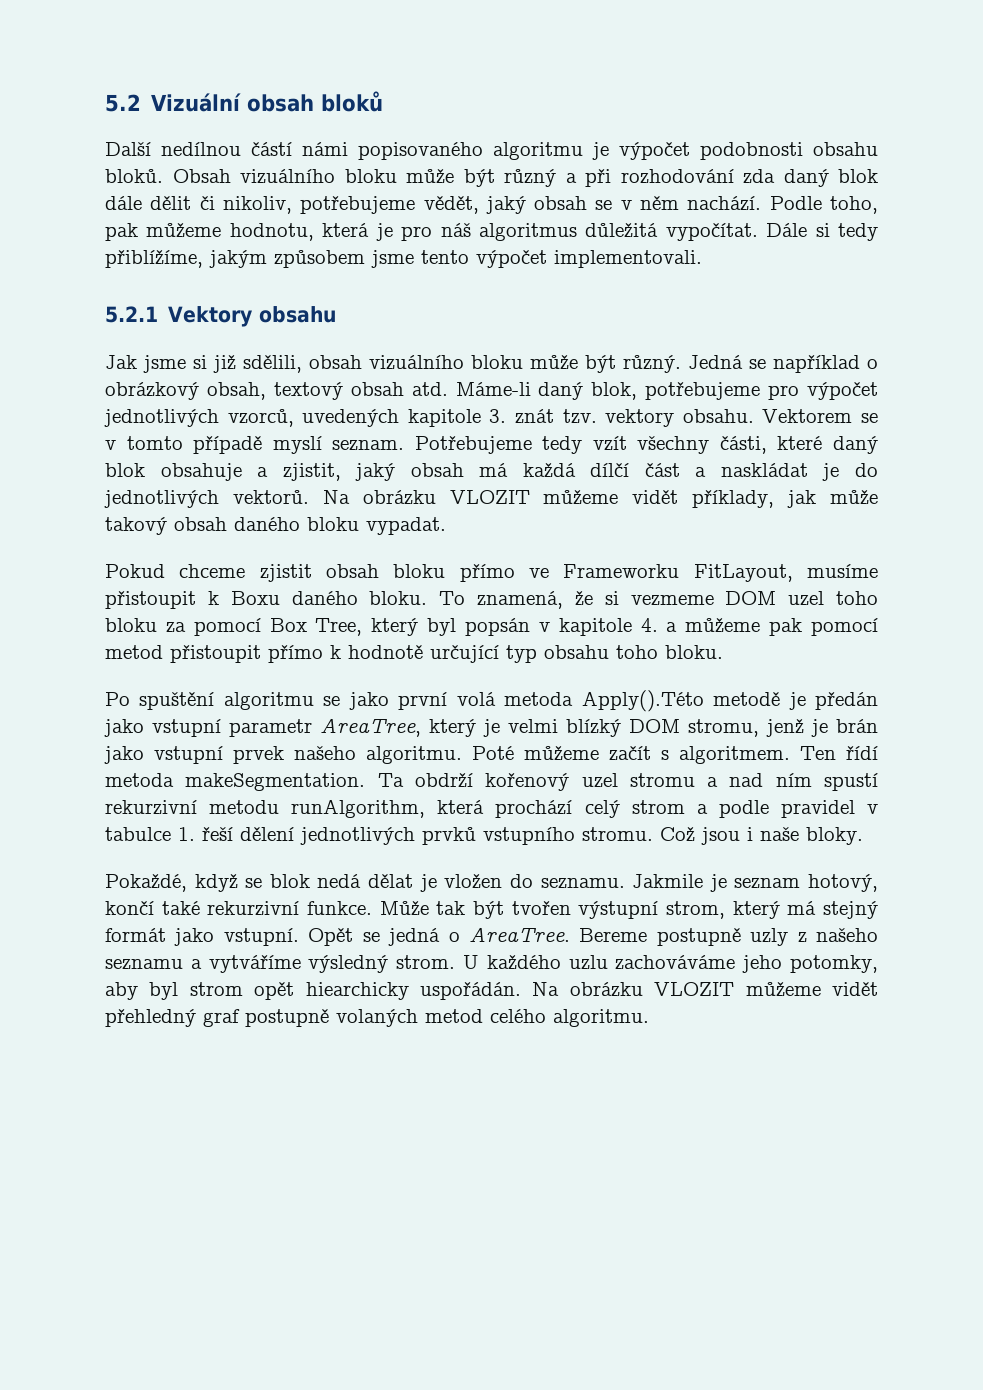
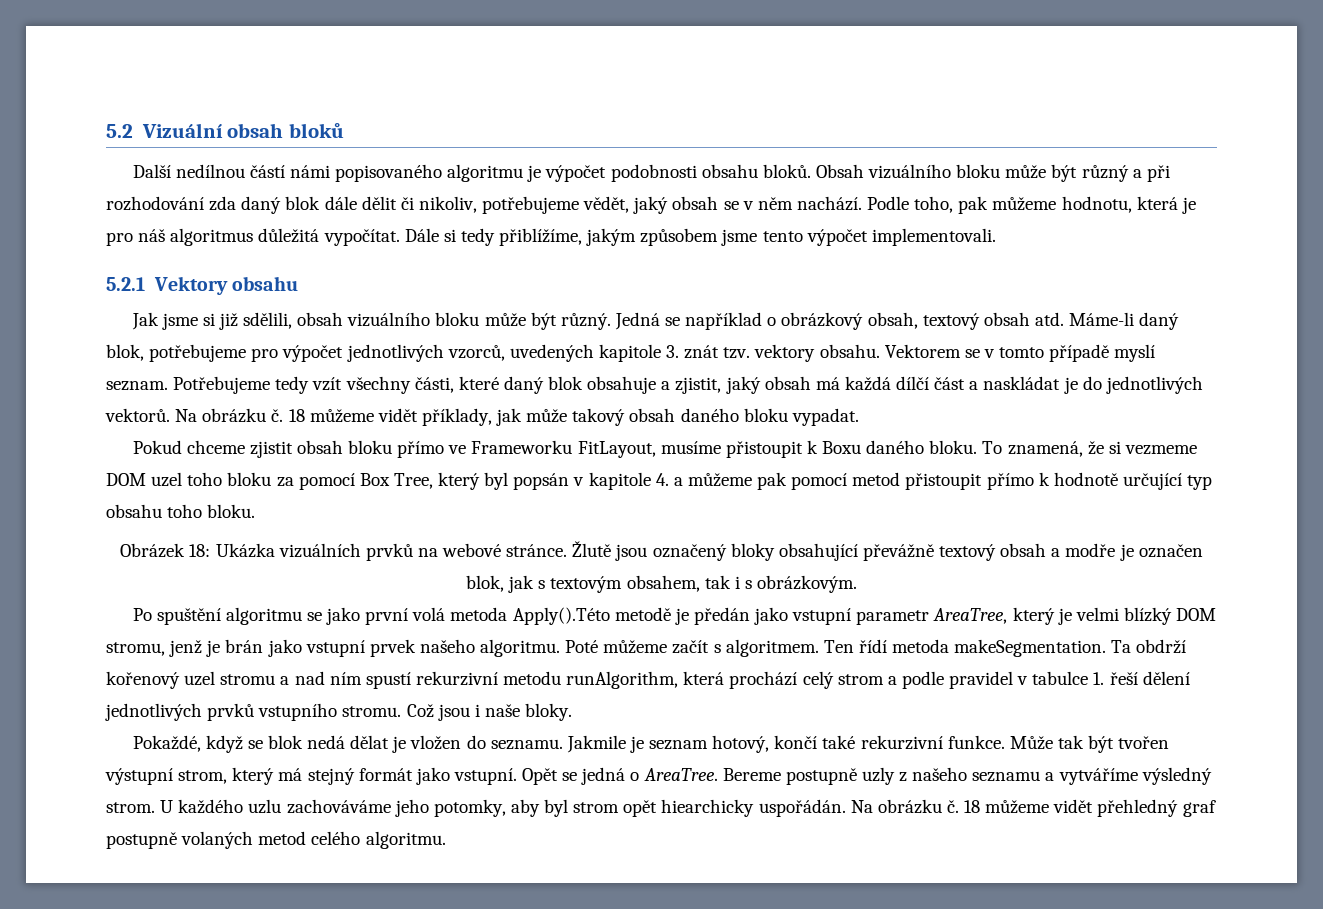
- Na obrázku VLOZIT můžeme vidět příklady, jak může takový obsah daného bloku vypadat.
+ Na obrázku č. 18 můžeme vidět příklady, jak může takový obsah daného bloku vypadat.
+ Obrázek 18: Ukázka vizuálních prvků na webové stránce. Žlutě jsou označený bloky obsahující převážně textový obsah a modře je označen blok, jak s textovým obsahem, tak i s obrázkovým.
- Na obrázku VLOZIT můžeme vidět přehledný graf postupně volaných metod celého algoritmu.
+ Na obrázku č. 18 můžeme vidět přehledný graf postupně volaných metod celého algoritmu.

